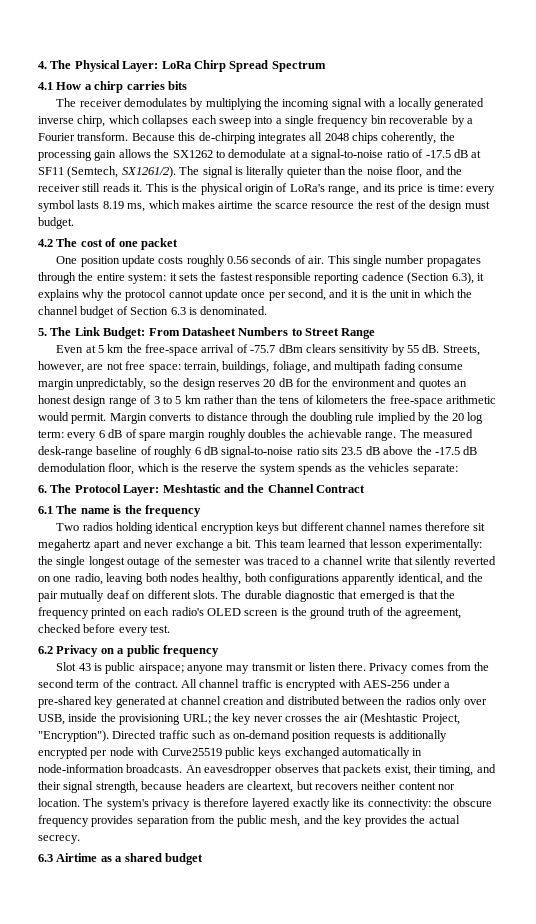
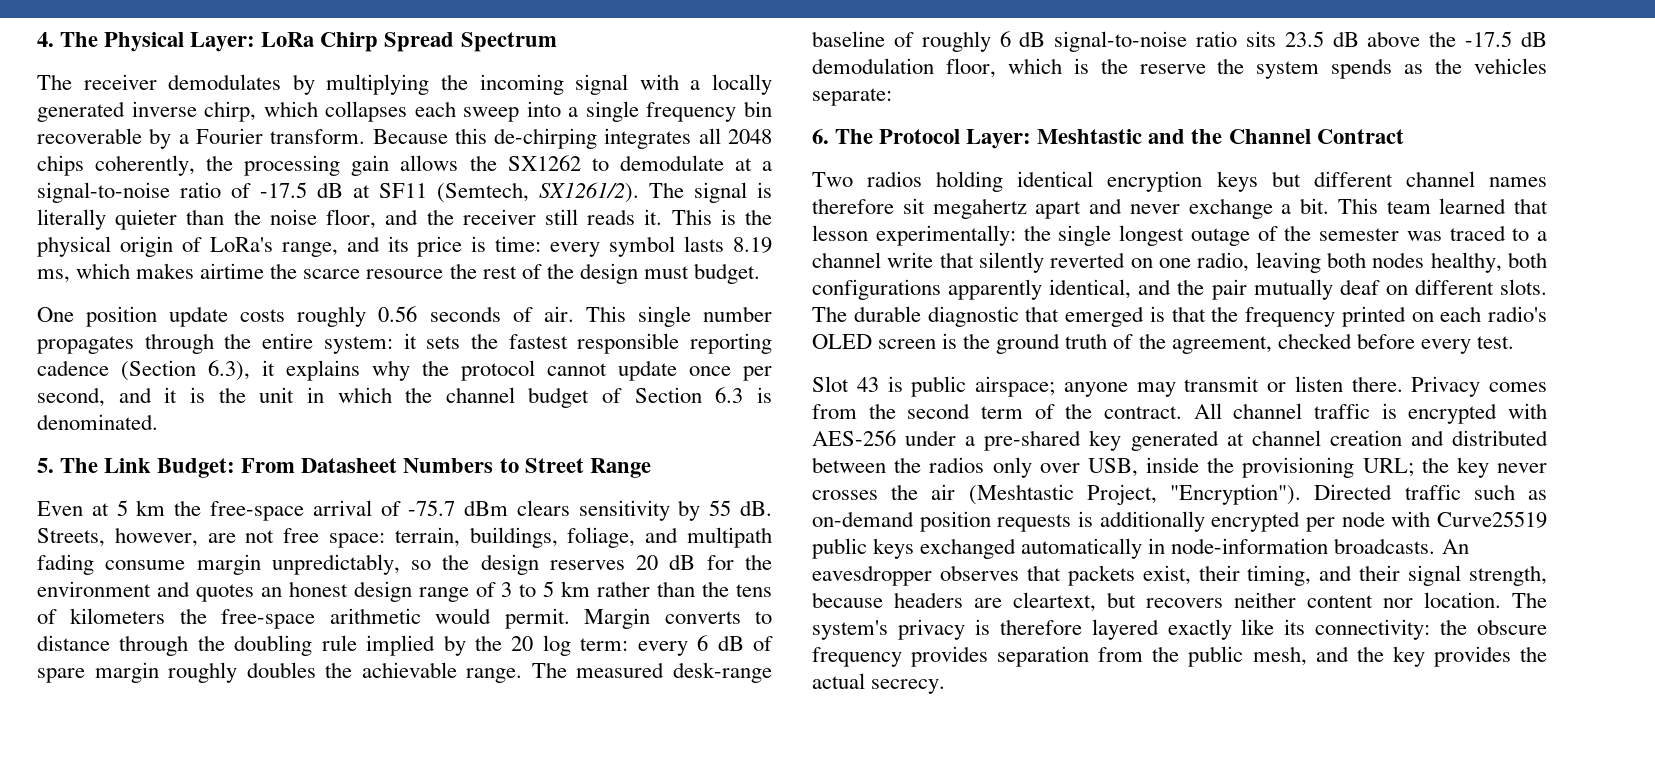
- 4.1 How a chirp carries bits
- 4.2 The cost of one packet
- 6.1 The name is the frequency
- 6.2 Privacy on a public frequency
- 6.3 Airtime as a shared budget

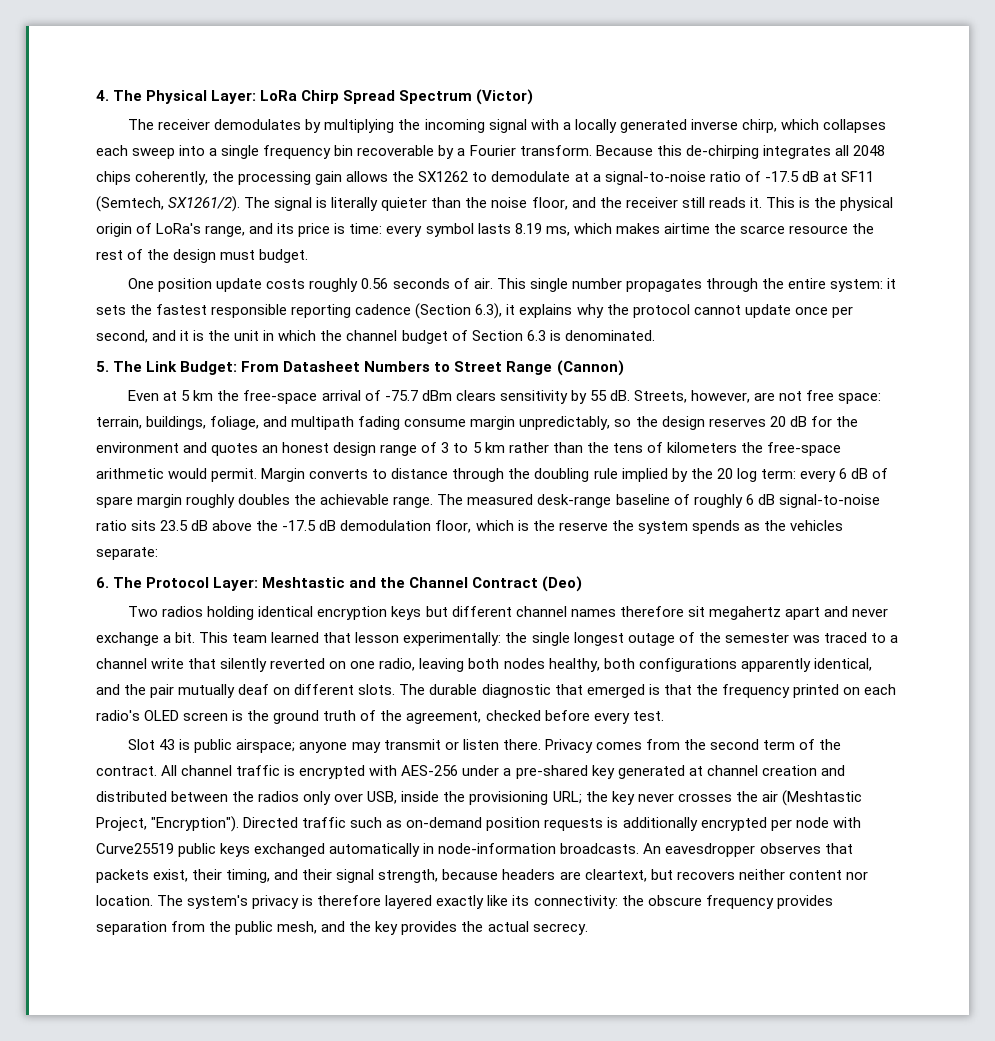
- 4. The Physical Layer: LoRa Chirp Spread Spectrum
+ 4. The Physical Layer: LoRa Chirp Spread Spectrum (Victor)
- 5. The Link Budget: From Datasheet Numbers to Street Range
+ 5. The Link Budget: From Datasheet Numbers to Street Range (Cannon)
- 6. The Protocol Layer: Meshtastic and the Channel Contract
+ 6. The Protocol Layer: Meshtastic and the Channel Contract (Deo)

